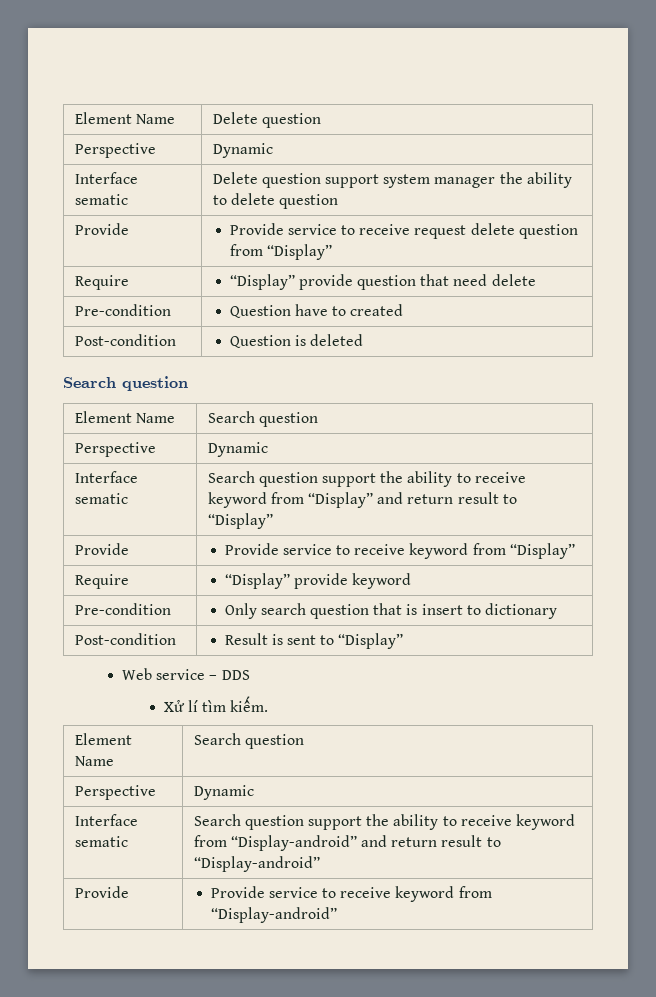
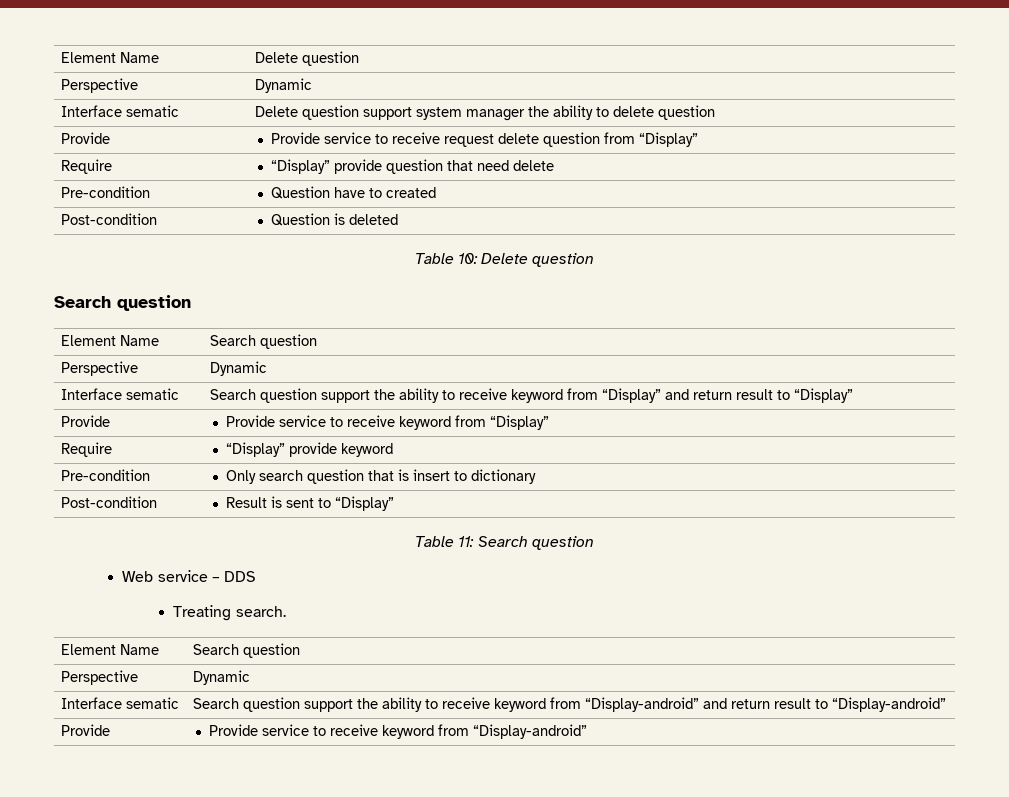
+ Table 10: Delete question
+ Table 11: Search question
- Xử lí tìm kiếm.
+ Treating search.

